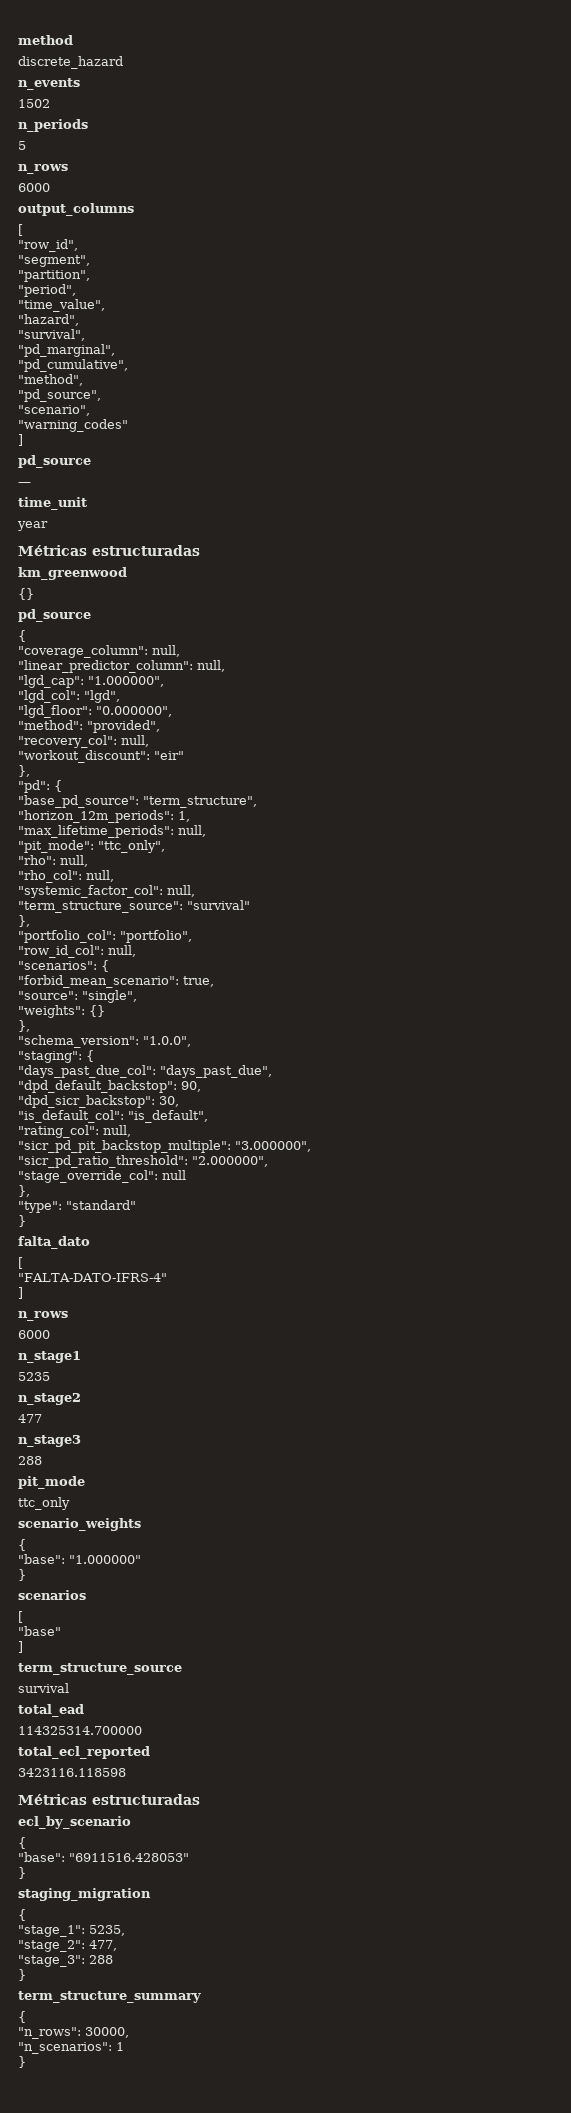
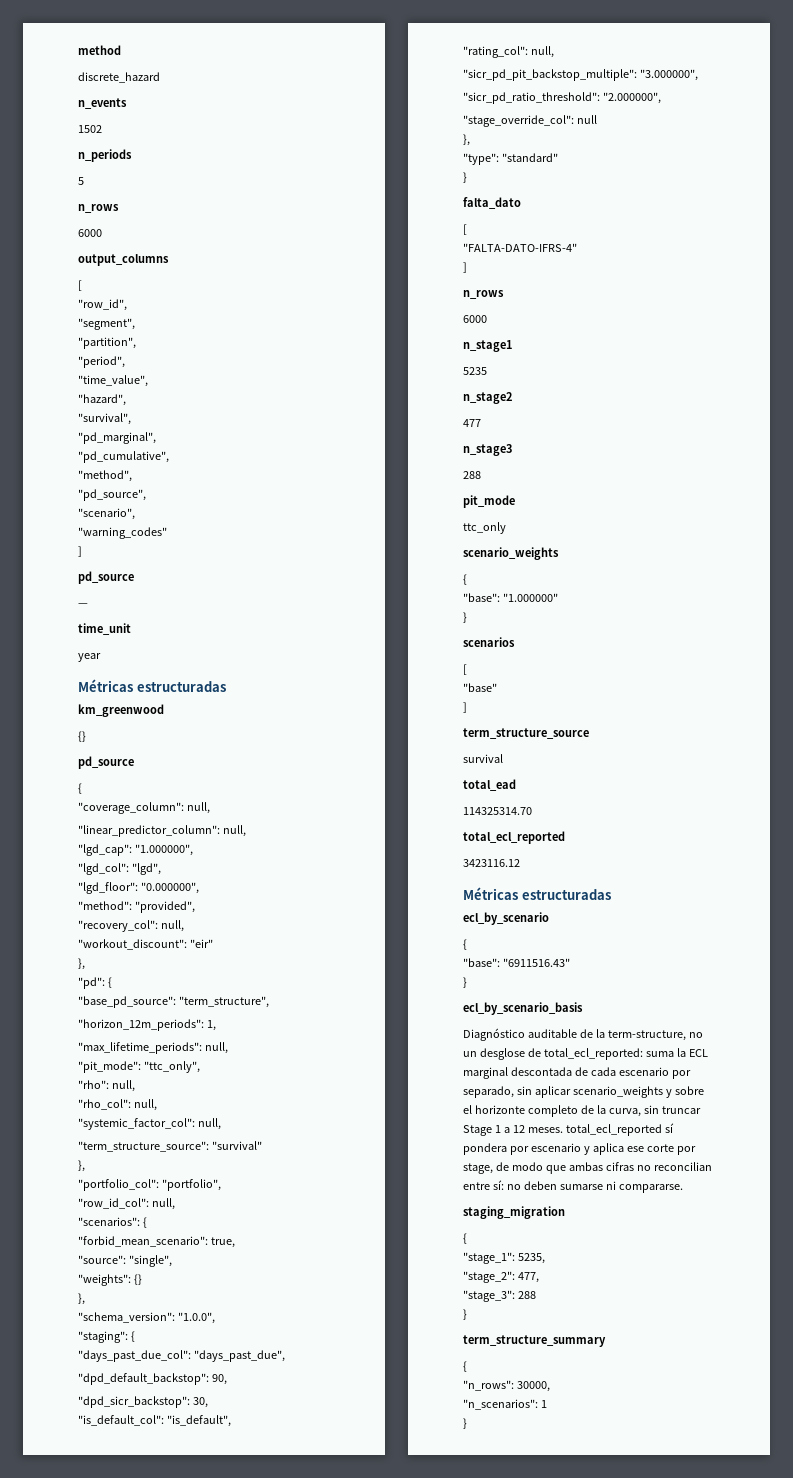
- 114325314.700000
+ 114325314.70
- 3423116.118598
+ 3423116.12
- "base": "6911516.428053"
+ "base": "6911516.43"
  }
+ ecl_by_scenario_basis
+ Diagnóstico auditable de la term-structure, no un desglose de total_ecl_reported: suma la ECL marginal descontada de cada escenario por separado, sin aplicar scenario_weights y sobre el horizonte completo de la curva, sin truncar Stage 1 a 12 meses. total_ecl_reported sí pondera por escenario y aplica ese corte por stage, de modo que ambas cifras no reconcilian entre sí: no deben sumarse ni compararse.

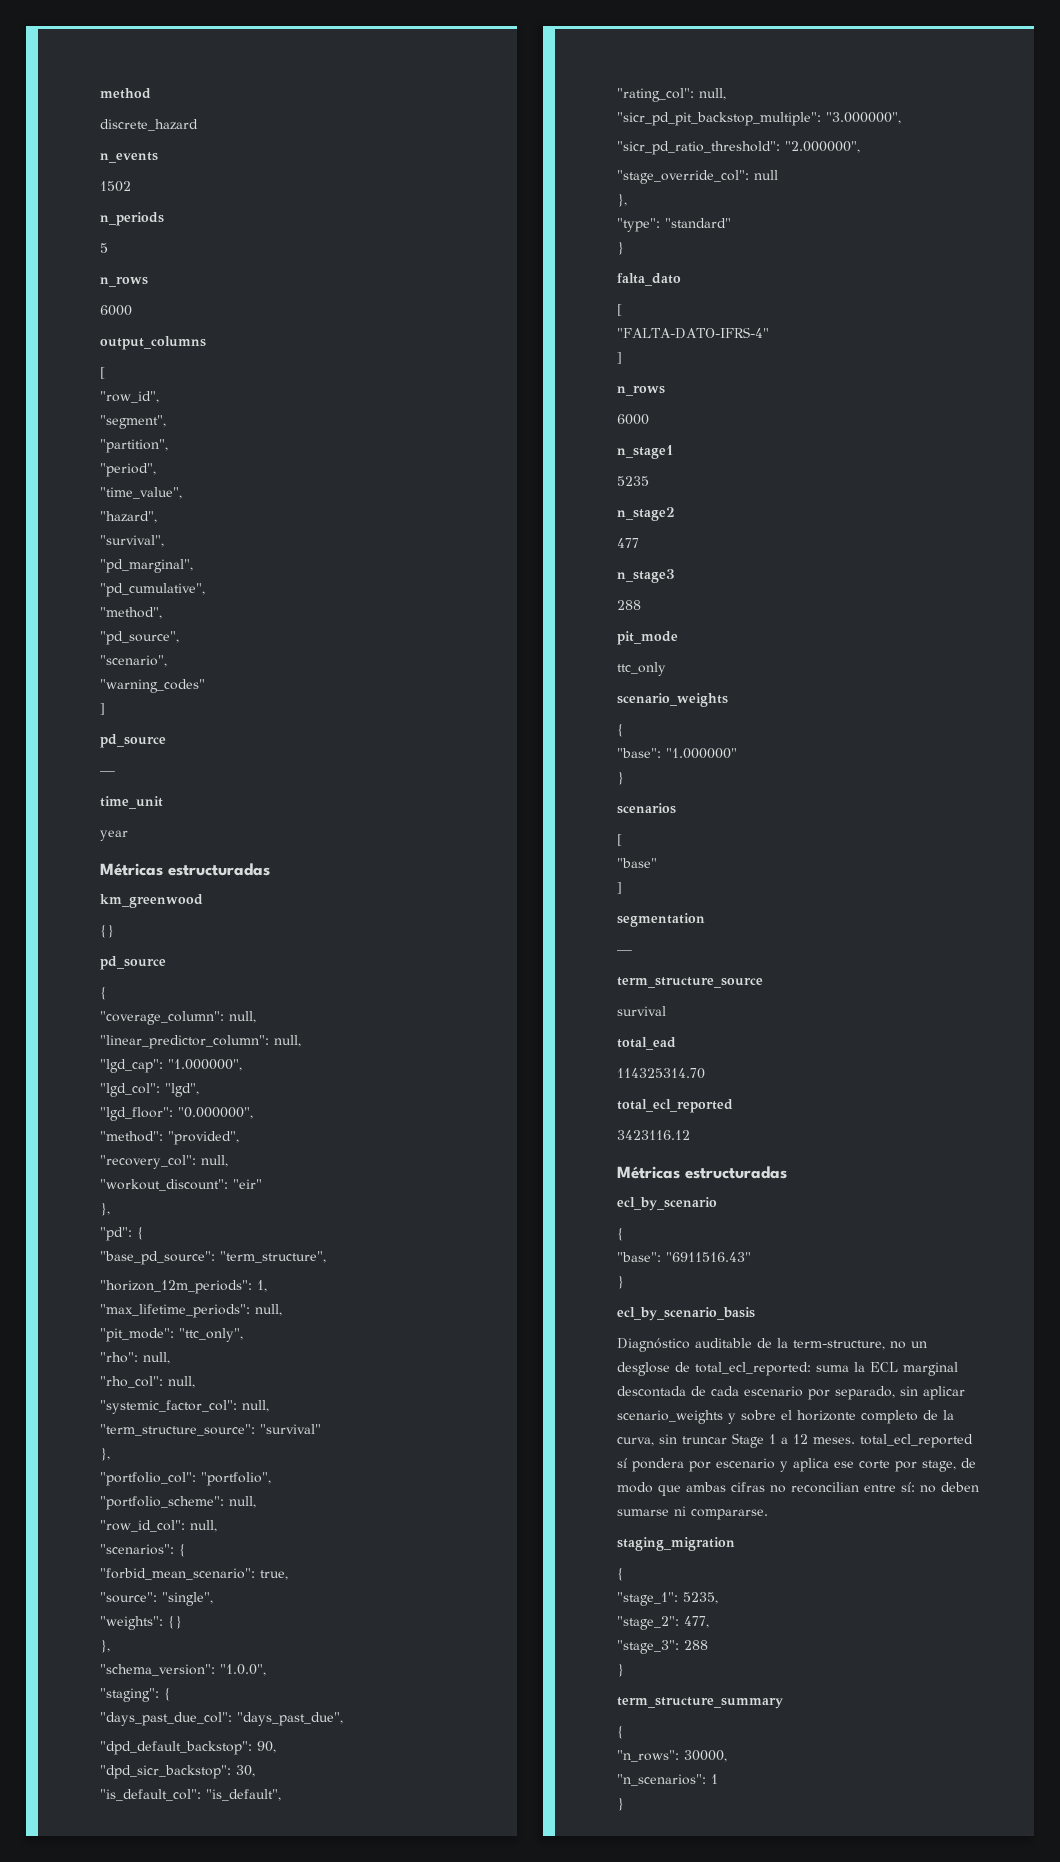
+ "portfolio_scheme": null,
+ segmentation
+ —

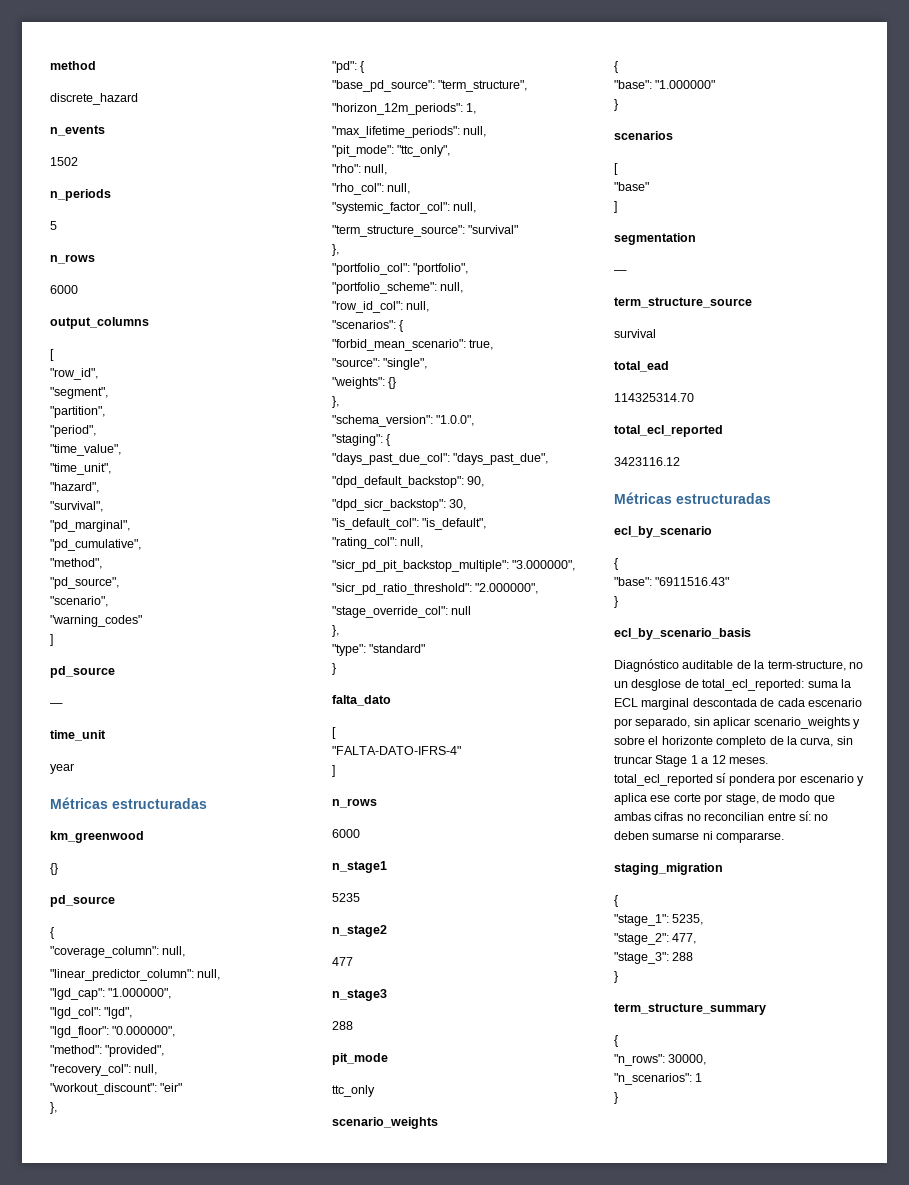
+ "time_unit",

